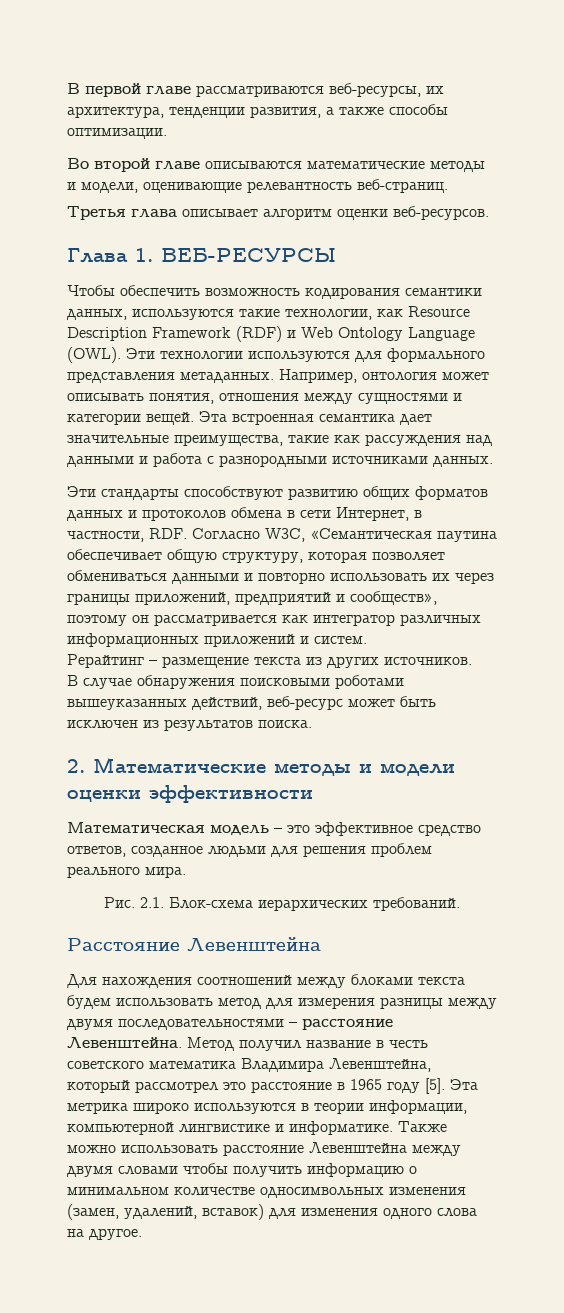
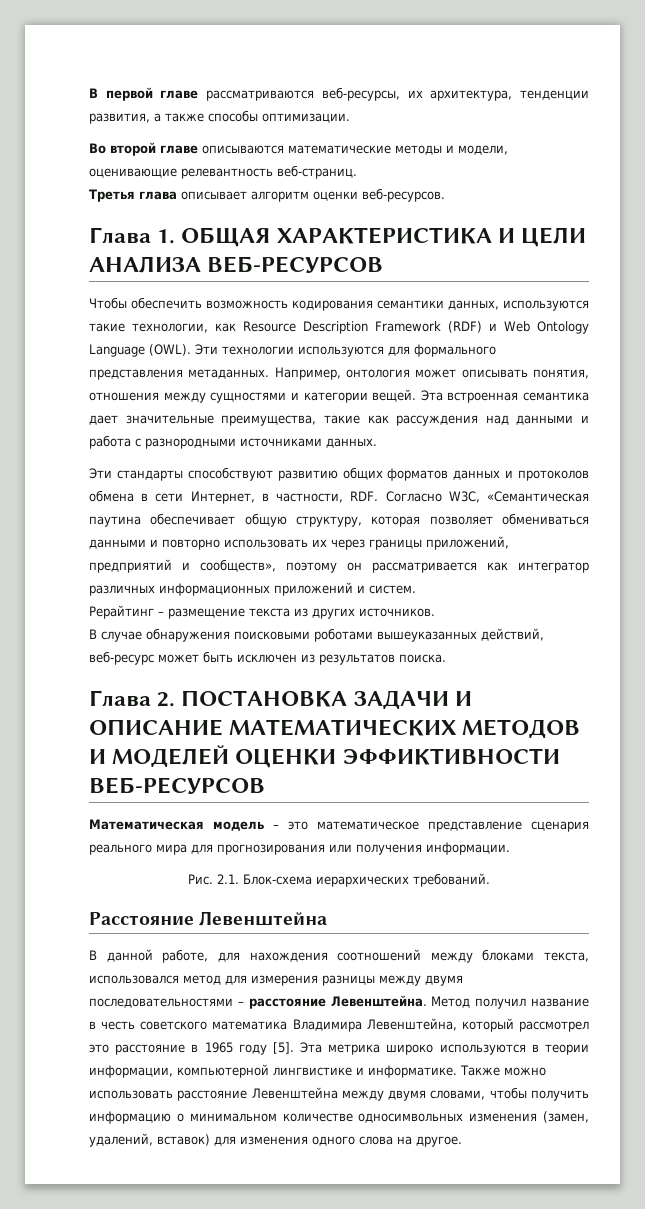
- Глава 1. ВЕБ-РЕСУРСЫ
+ Глава 1. ОБЩАЯ ХАРАКТЕРИСТИКА И ЦЕЛИ АНАЛИЗА ВЕБ-РЕСУРСОВ
- 2. Математические методы и модели оценки эффективности
- Математическая модель – это эффективное средство ответов, созданное людьми для решения проблем реального мира.
+ Глава 2. ПОСТАНОВКА ЗАДАЧИ И ОПИСАНИЕ МАТЕМАТИЧЕСКИХ МЕТОДОВ И МОДЕЛЕЙ ОЦЕНКИ ЭФФИКТИВНОСТИ ВЕБ-РЕСУРСОВ
+ Математическая модель – это математическое представление сценария реального мира для прогнозирования или получения информации.
- Для нахождения соотношений между блоками текста будем использовать метод для измерения разницы между двумя последовательностями – расстояние Левенштейна.
+ В данной работе, для нахождения соотношений между блоками текста, использовался метод для измерения разницы между двумя последовательностями – расстояние Левенштейна.
- Также можно использовать расстояние Левенштейна между двумя словами чтобы получить информацию о минимальном количестве односимвольных изменения (замен, удалений, вставок) для изменения одного слова на другое.
+ Также можно использовать расстояние Левенштейна между двумя словами, чтобы получить информацию о минимальном количестве односимвольных изменения (замен, удалений, вставок) для изменения одного слова на другое.

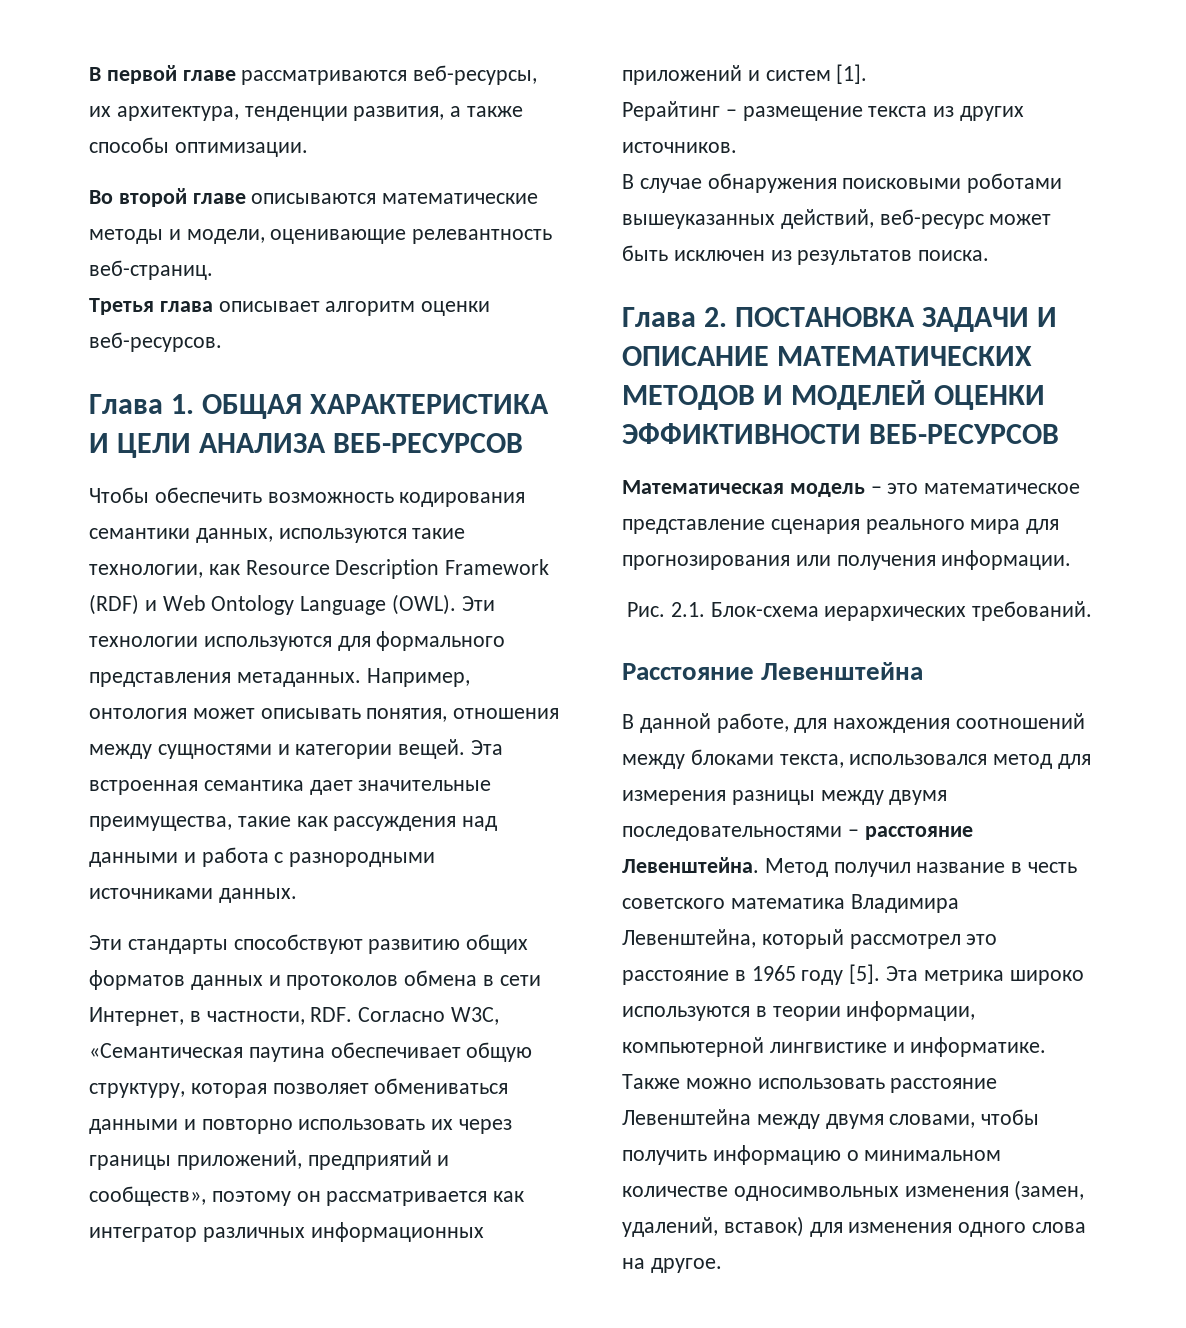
- Эти стандарты способствуют развитию общих форматов данных и протоколов обмена в сети Интернет, в частности, RDF. Согласно W3C, «Семантическая паутина обеспечивает общую структуру, которая позволяет обмениваться данными и повторно использовать их через границы приложений, предприятий и сообществ», поэтому он рассматривается как интегратор различных информационных приложений и систем.
+ Эти стандарты способствуют развитию общих форматов данных и протоколов обмена в сети Интернет, в частности, RDF. Согласно W3C, «Семантическая паутина обеспечивает общую структуру, которая позволяет обмениваться данными и повторно использовать их через границы приложений, предприятий и сообществ», поэтому он рассматривается как интегратор различных информационных приложений и систем [1].

